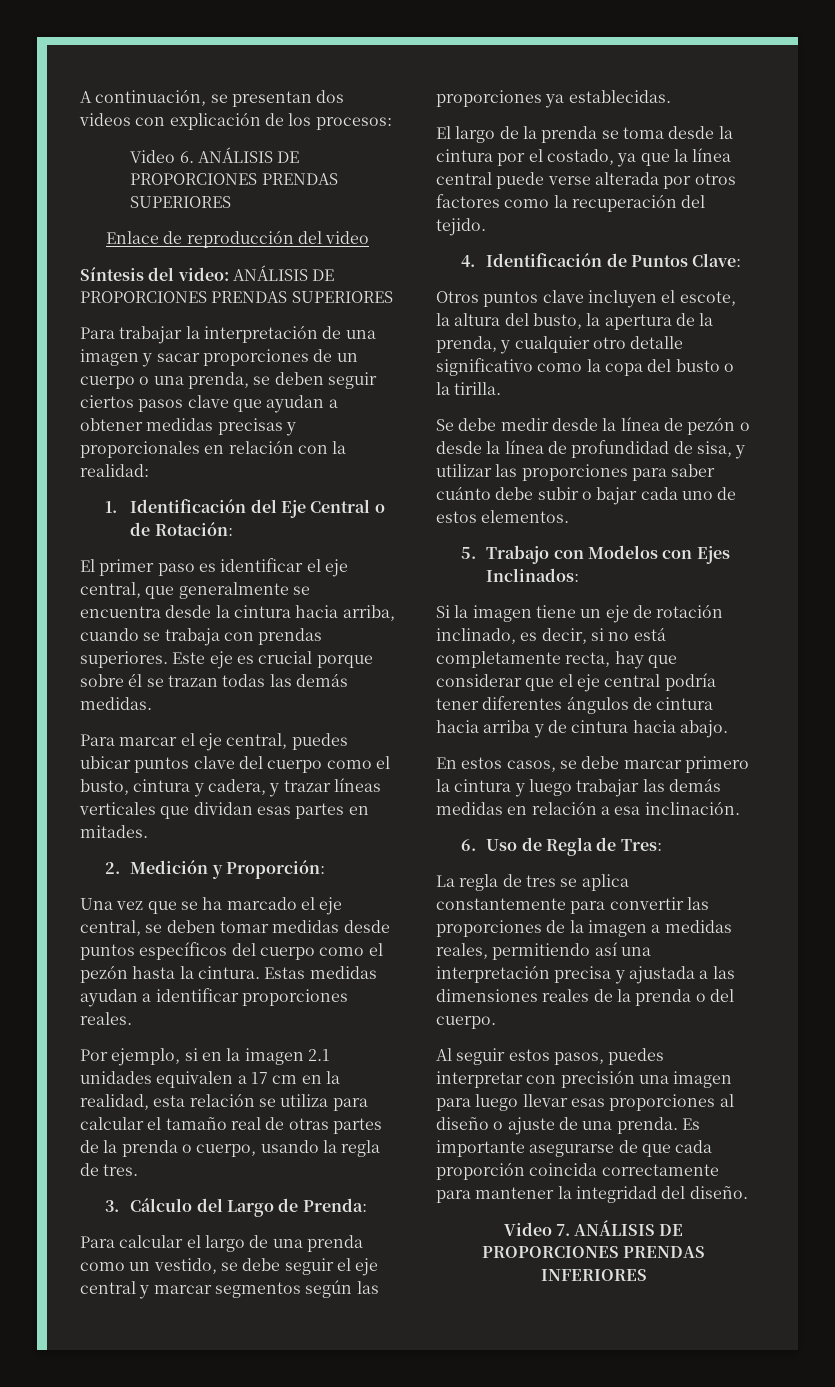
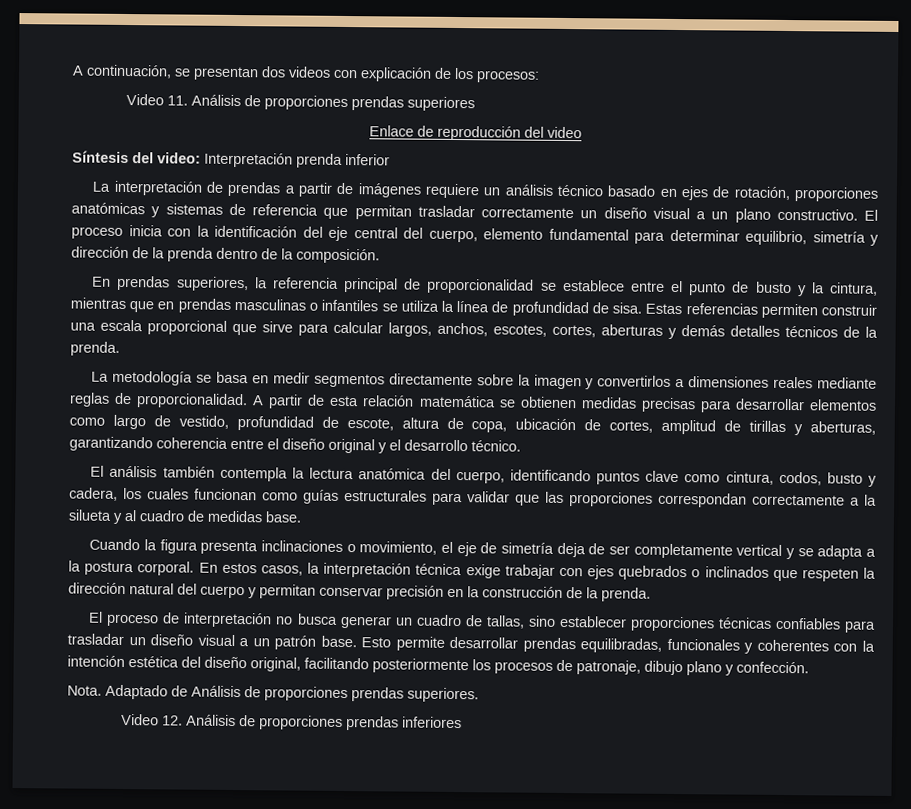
- Video 6. ANÁLISIS DE PROPORCIONES PRENDAS SUPERIORES
+ Video 11. Análisis de proporciones prendas superiores
- Síntesis del video: ANÁLISIS DE PROPORCIONES PRENDAS SUPERIORES
- Para trabajar la interpretación de una imagen y sacar proporciones de un cuerpo o una prenda, se deben seguir ciertos pasos clave que ayudan a obtener medidas precisas y proporcionales en relación con la realidad:
- 1. Identificación del Eje Central o de Rotación:
- El primer paso es identificar el eje central, que generalmente se encuentra desde la cintura hacia arriba, cuando se trabaja con prendas superiores. Este eje es crucial porque sobre él se trazan todas las demás medidas.
- Para marcar el eje central, puedes ubicar puntos clave del cuerpo como el busto, cintura y cadera, y trazar líneas verticales que dividan esas partes en mitades.
- 2. Medición y Proporción:
- Una vez que se ha marcado el eje central, se deben tomar medidas desde puntos específicos del cuerpo como el pezón hasta la cintura. Estas medidas ayudan a identificar proporciones reales.
- Por ejemplo, si en la imagen 2.1 unidades equivalen a 17 cm en la realidad, esta relación se utiliza para calcular el tamaño real de otras partes de la prenda o cuerpo, usando la regla de tres.
- 3. Cálculo del Largo de Prenda:
- Para calcular el largo de una prenda como un vestido, se debe seguir el eje central y marcar segmentos según las proporciones ya establecidas.
- El largo de la prenda se toma desde la cintura por el costado, ya que la línea central puede verse alterada por otros factores como la recuperación del tejido.
- 4. Identificación de Puntos Clave:
- Otros puntos clave incluyen el escote, la altura del busto, la apertura de la prenda, y cualquier otro detalle significativo como la copa del busto o la tirilla.
- Se debe medir desde la línea de pezón o desde la línea de profundidad de sisa, y utilizar las proporciones para saber cuánto debe subir o bajar cada uno de estos elementos.
- 5. Trabajo con Modelos con Ejes Inclinados:
- Si la imagen tiene un eje de rotación inclinado, es decir, si no está completamente recta, hay que considerar que el eje central podría tener diferentes ángulos de cintura hacia arriba y de cintura hacia abajo.
- En estos casos, se debe marcar primero la cintura y luego trabajar las demás medidas en relación a esa inclinación.
- 6. Uso de Regla de Tres:
- La regla de tres se aplica constantemente para convertir las proporciones de la imagen a medidas reales, permitiendo así una interpretación precisa y ajustada a las dimensiones reales de la prenda o del cuerpo.
- Al seguir estos pasos, puedes interpretar con precisión una imagen para luego llevar esas proporciones al diseño o ajuste de una prenda. Es importante asegurarse de que cada proporción coincida correctamente para mantener la integridad del diseño.
- Video 7. ANÁLISIS DE PROPORCIONES PRENDAS INFERIORES
+ Síntesis del video: Interpretación prenda inferior
+ La interpretación de prendas a partir de imágenes requiere un análisis técnico basado en ejes de rotación, proporciones anatómicas y sistemas de referencia que permitan trasladar correctamente un diseño visual a un plano constructivo. El proceso inicia con la identificación del eje central del cuerpo, elemento fundamental para determinar equilibrio, simetría y dirección de la prenda dentro de la composición.
+ En prendas superiores, la referencia principal de proporcionalidad se establece entre el punto de busto y la cintura, mientras que en prendas masculinas o infantiles se utiliza la línea de profundidad de sisa. Estas referencias permiten construir una escala proporcional que sirve para calcular largos, anchos, escotes, cortes, aberturas y demás detalles técnicos de la prenda.
+ La metodología se basa en medir segmentos directamente sobre la imagen y convertirlos a dimensiones reales mediante reglas de proporcionalidad. A partir de esta relación matemática se obtienen medidas precisas para desarrollar elementos como largo de vestido, profundidad de escote, altura de copa, ubicación de cortes, amplitud de tirillas y aberturas, garantizando coherencia entre el diseño original y el desarrollo técnico.
+ El análisis también contempla la lectura anatómica del cuerpo, identificando puntos clave como cintura, codos, busto y cadera, los cuales funcionan como guías estructurales para validar que las proporciones correspondan correctamente a la silueta y al cuadro de medidas base.
+ Cuando la figura presenta inclinaciones o movimiento, el eje de simetría deja de ser completamente vertical y se adapta a la postura corporal. En estos casos, la interpretación técnica exige trabajar con ejes quebrados o inclinados que respeten la dirección natural del cuerpo y permitan conservar precisión en la construcción de la prenda.
+ El proceso de interpretación no busca generar un cuadro de tallas, sino establecer proporciones técnicas confiables para trasladar un diseño visual a un patrón base. Esto permite desarrollar prendas equilibradas, funcionales y coherentes con la intención estética del diseño original, facilitando posteriormente los procesos de patronaje, dibujo plano y confección.
+ Nota. Adaptado de Análisis de proporciones prendas superiores.
+ Video 12. Análisis de proporciones prendas inferiores

